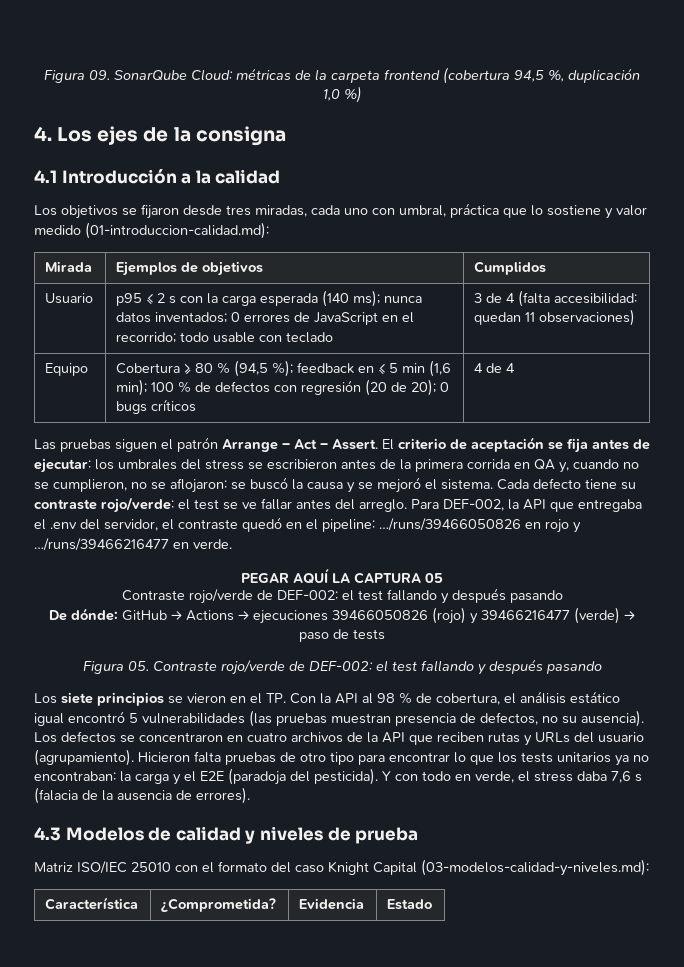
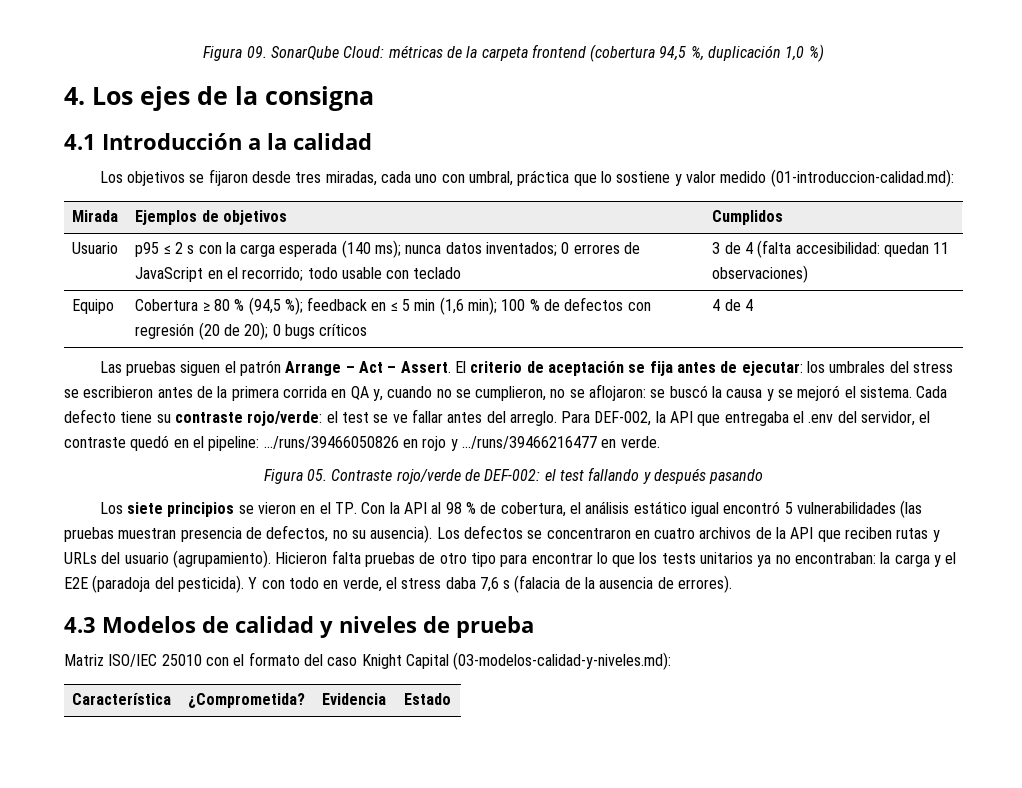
- PEGAR AQUÍ LA CAPTURA 05
- Contraste rojo/verde de DEF-002: el test fallando y después pasando
- De dónde: GitHub → Actions → ejecuciones 39466050826 (rojo) y 39466216477 (verde) → paso de tests

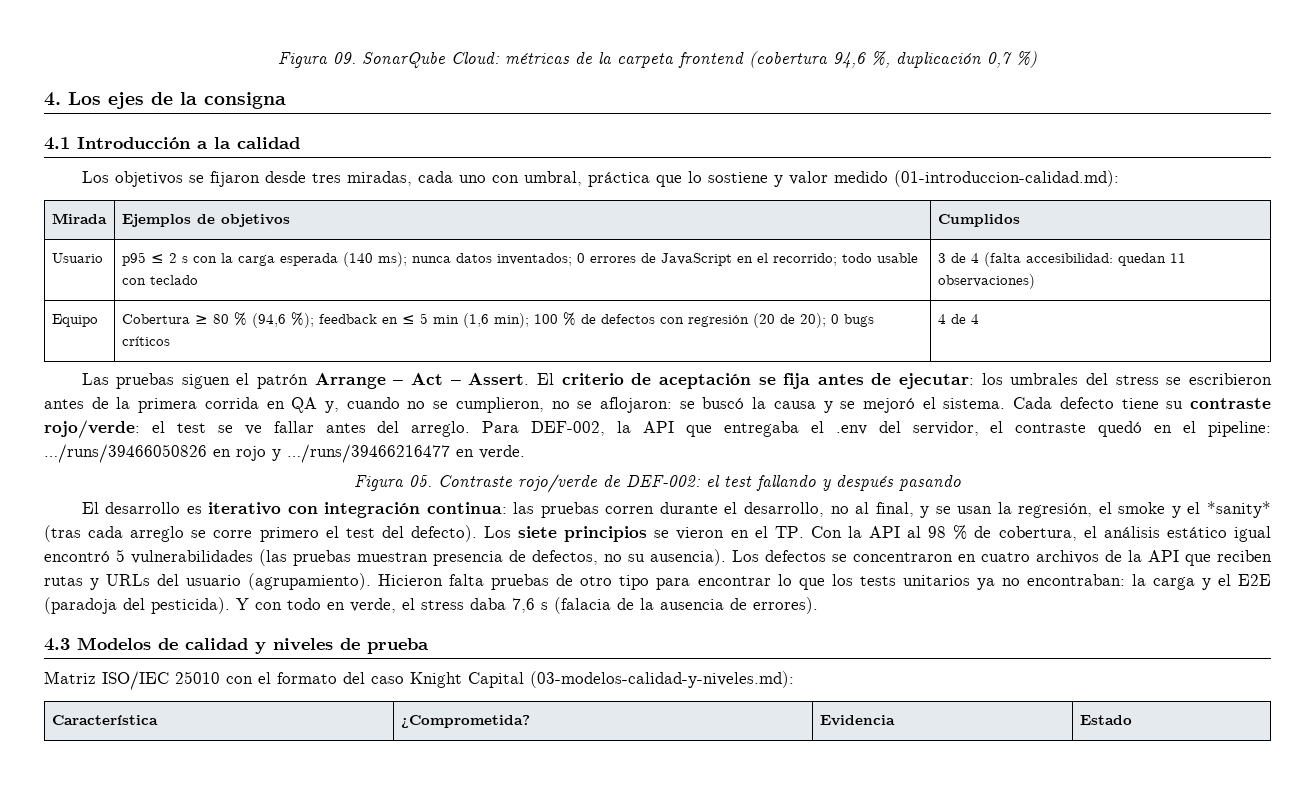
- Figura 09. SonarQube Cloud: métricas de la carpeta frontend (cobertura 94,5 %, duplicación 1,0 %)
+ Figura 09. SonarQube Cloud: métricas de la carpeta frontend (cobertura 94,6 %, duplicación 0,7 %)
- Equipo | Cobertura ≥ 80 % (94,5 %); feedback en ≤ 5 min (1,6 min); 100 % de defectos con regresión (20 de 20); 0 bugs críticos | 4 de 4
+ Equipo | Cobertura ≥ 80 % (94,6 %); feedback en ≤ 5 min (1,6 min); 100 % de defectos con regresión (20 de 20); 0 bugs críticos | 4 de 4
+ El desarrollo es iterativo con integración continua: las pruebas corren durante el desarrollo, no al final, y se usan la regresión, el smoke y el *sanity* (tras cada arreglo se corre primero el test del defecto).

